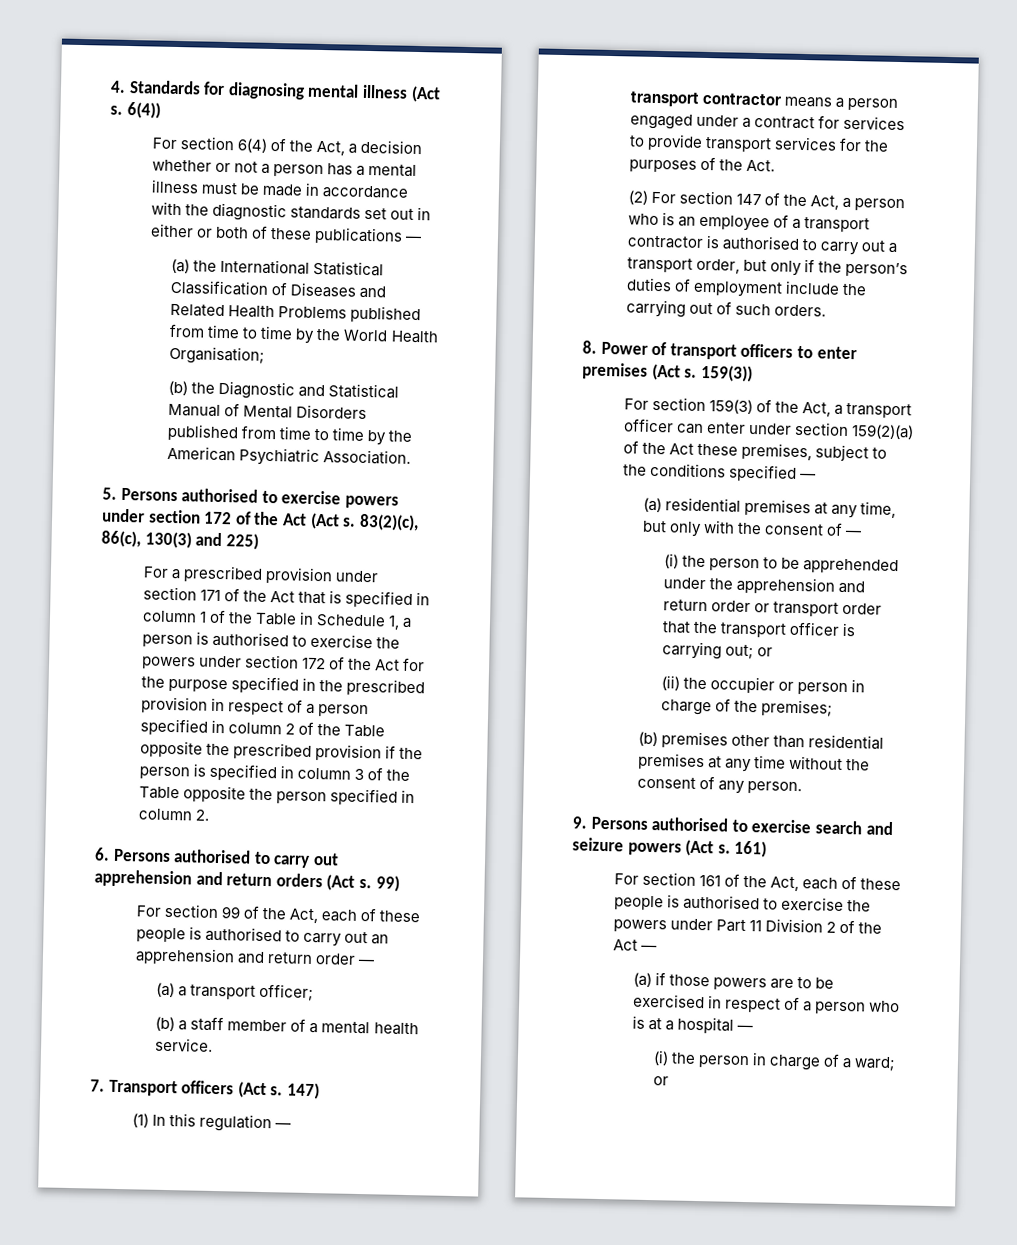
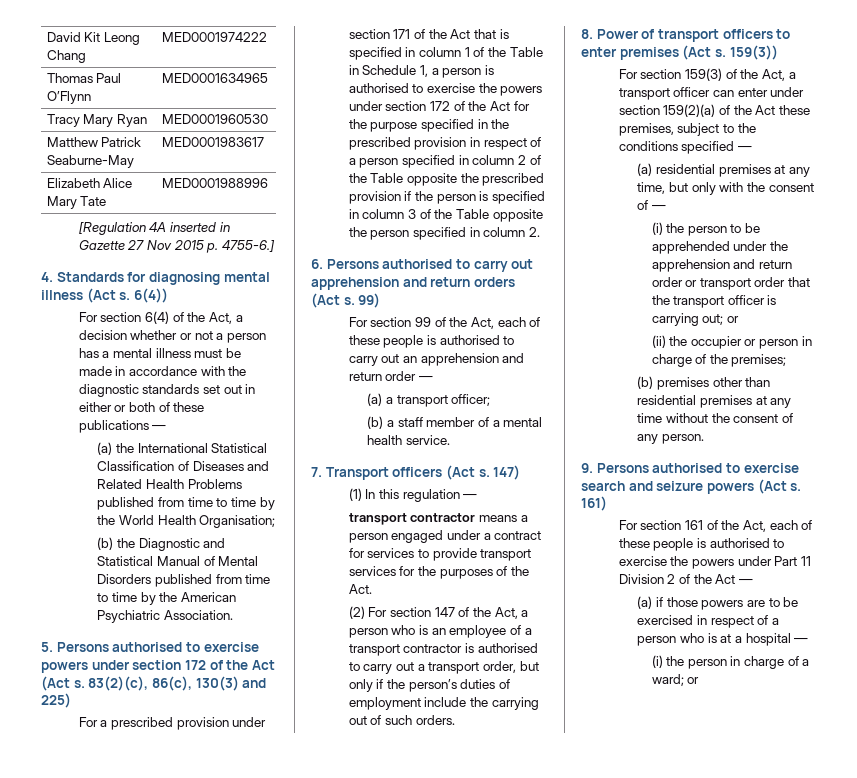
+ David Kit Leong Chang | MED0001974222
+ Thomas Paul O’Flynn | MED0001634965
+ Tracy Mary Ryan | MED0001960530
+ Matthew Patrick Seaburne-May | MED0001983617
+ Elizabeth Alice Mary Tate | MED0001988996
+ [Regulation 4A inserted in Gazette 27 Nov 2015 p. 4755-6.]

